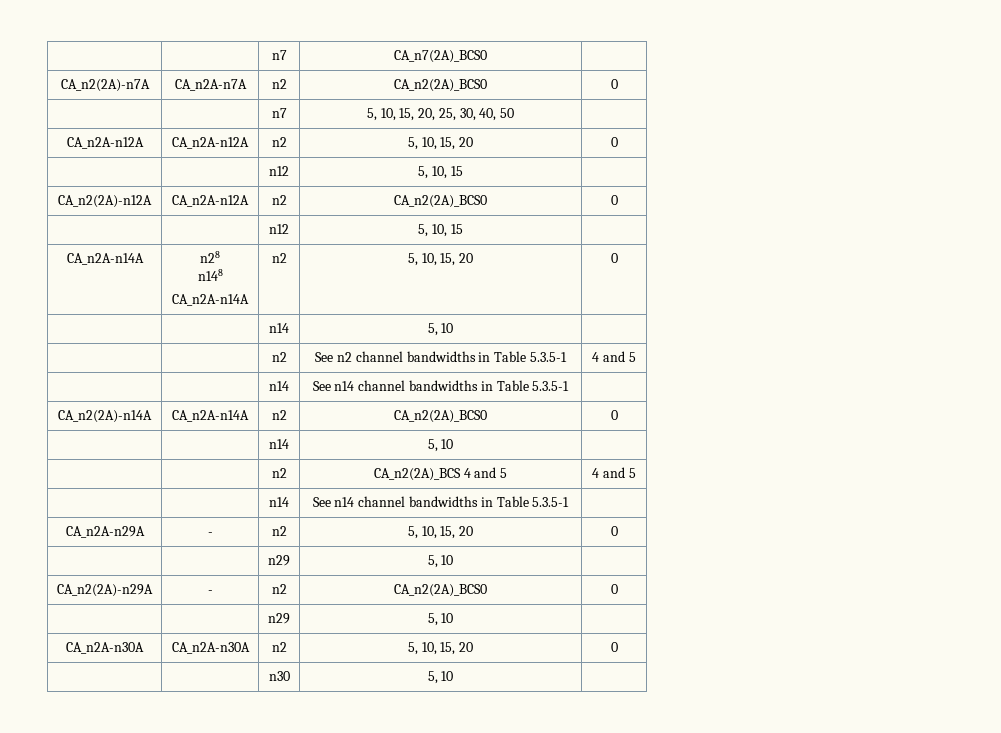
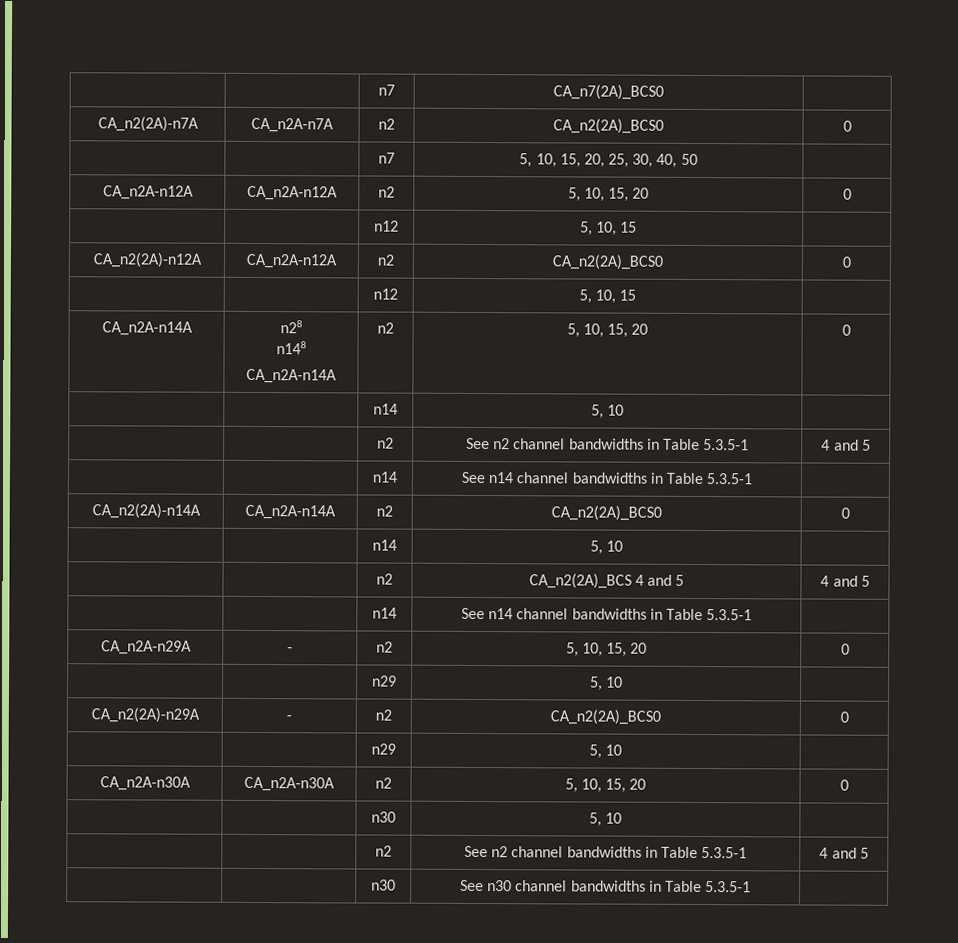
  | | n30 | 5, 10 |
+ | | n2 | See n2 channel bandwidths in Table 5.3.5-1 | 4 and 5
+ | | n30 | See n30 channel bandwidths in Table 5.3.5-1 |

